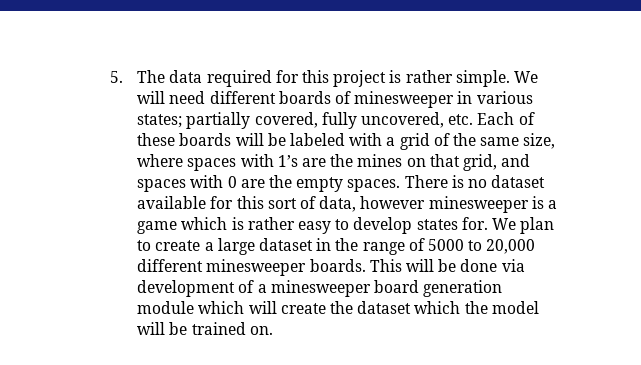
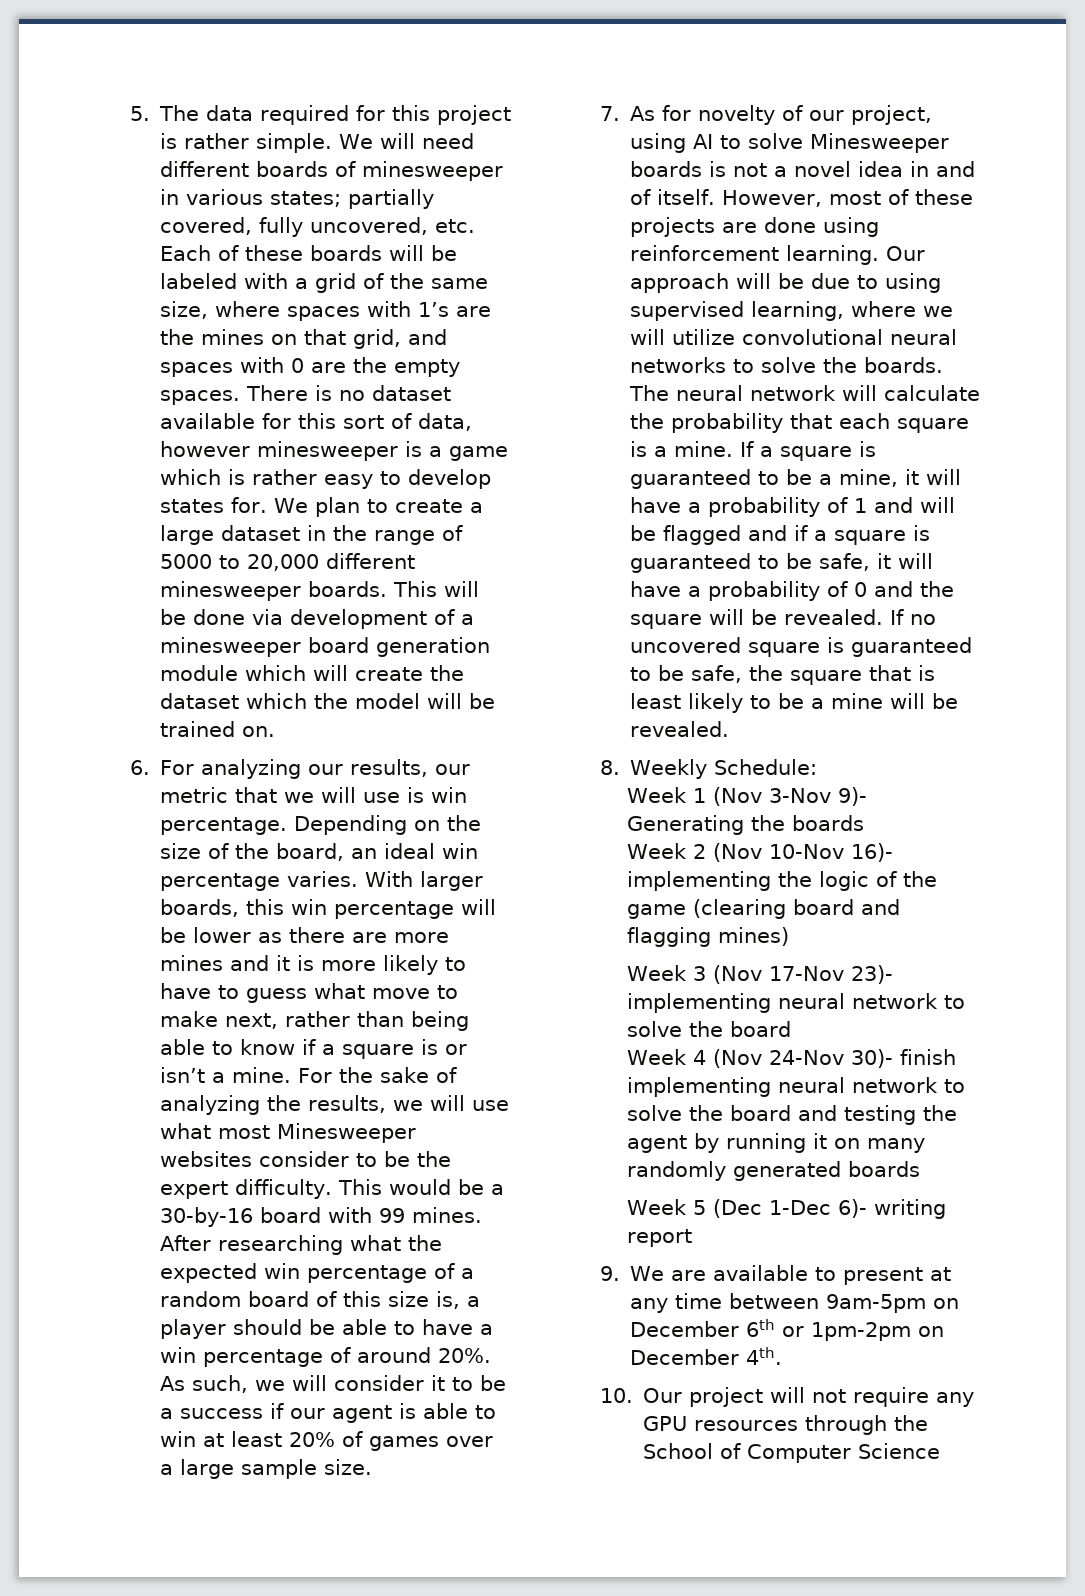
+ 6. For analyzing our results, our metric that we will use is win percentage. Depending on the size of the board, an ideal win percentage varies. With larger boards, this win percentage will be lower as there are more mines and it is more likely to have to guess what move to make next, rather than being able to know if a square is or isn’t a mine. For the sake of analyzing the results, we will use what most Minesweeper websites consider to be the expert difficulty. This would be a 30-by-16 board with 99 mines. After researching what the expected win percentage of a random board of this size is, a player should be able to have a win percentage of around 20%. As such, we will consider it to be a success if our agent is able to win at least 20% of games over a large sample size.
+ 7. As for novelty of our project, using AI to solve Minesweeper boards is not a novel idea in and of itself. However, most of these projects are done using reinforcement learning. Our approach will be due to using supervised learning, where we will utilize convolutional neural networks to solve the boards. The neural network will calculate the probability that each square is a mine. If a square is guaranteed to be a mine, it will have a probability of 1 and will be flagged and if a square is guaranteed to be safe, it will have a probability of 0 and the square will be revealed. If no uncovered square is guaranteed to be safe, the square that is least likely to be a mine will be revealed.
+ 8. Weekly Schedule:
+ Week 1 (Nov 3-Nov 9)- Generating the boards
+ Week 2 (Nov 10-Nov 16)- implementing the logic of the game (clearing board and flagging mines)
+ Week 3 (Nov 17-Nov 23)- implementing neural network to solve the board
+ Week 4 (Nov 24-Nov 30)- finish implementing neural network to solve the board and testing the agent by running it on many randomly generated boards
+ Week 5 (Dec 1-Dec 6)- writing report
+ 9. We are available to present at any time between 9am-5pm on December 6th or 1pm-2pm on December 4th.
+ 10. Our project will not require any GPU resources through the School of Computer Science

